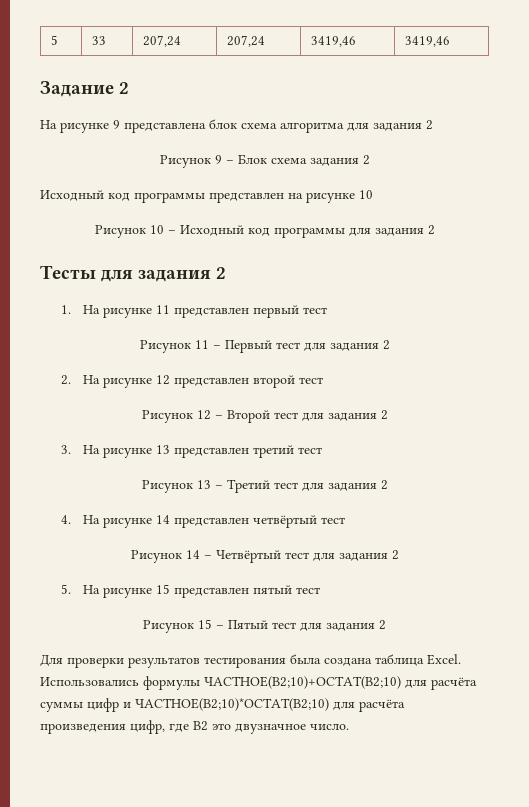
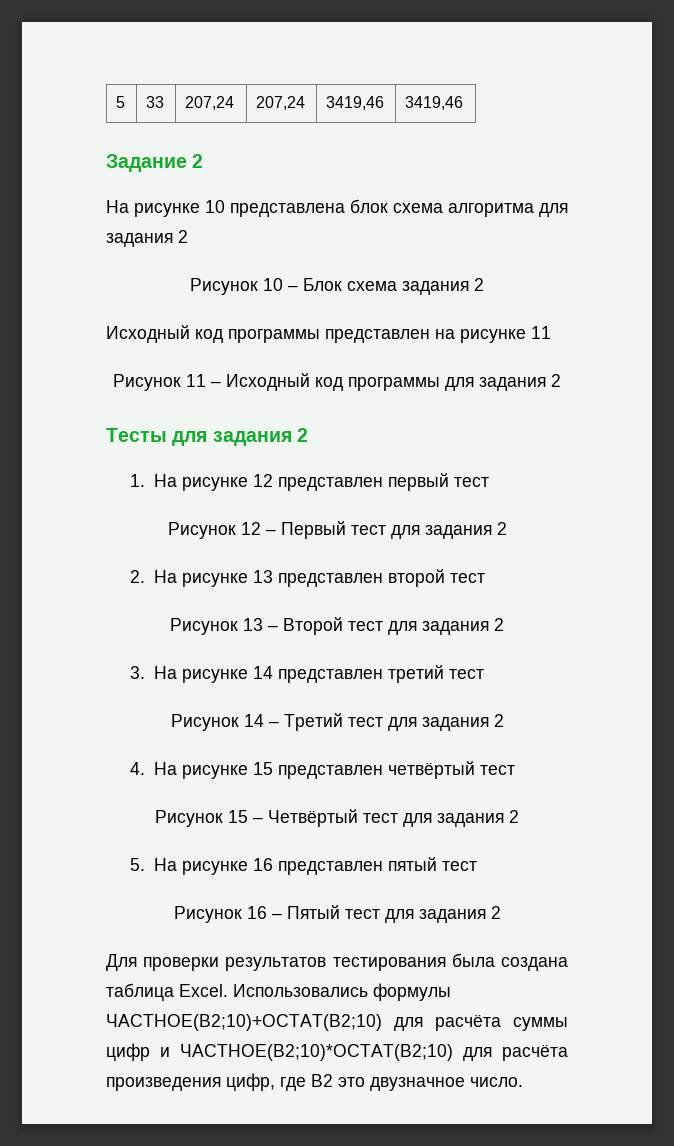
- На рисунке 9 представлена блок схема алгоритма для задания 2
+ На рисунке 10 представлена блок схема алгоритма для задания 2
- Рисунок 9 – Блок схема задания 2
+ Рисунок 10 – Блок схема задания 2
- Исходный код программы представлен на рисунке 10
- Рисунок 10 – Исходный код программы для задания 2
+ Исходный код программы представлен на рисунке 11
+ Рисунок 11 – Исходный код программы для задания 2
- 1. На рисунке 11 представлен первый тест
+ 1. На рисунке 12 представлен первый тест
- Рисунок 11 – Первый тест для задания 2
+ Рисунок 12 – Первый тест для задания 2
- 2. На рисунке 12 представлен второй тест
+ 2. На рисунке 13 представлен второй тест
- Рисунок 12 – Второй тест для задания 2
+ Рисунок 13 – Второй тест для задания 2
- 3. На рисунке 13 представлен третий тест
+ 3. На рисунке 14 представлен третий тест
- Рисунок 13 – Третий тест для задания 2
+ Рисунок 14 – Третий тест для задания 2
- 4. На рисунке 14 представлен четвёртый тест
+ 4. На рисунке 15 представлен четвёртый тест
- Рисунок 14 – Четвёртый тест для задания 2
+ Рисунок 15 – Четвёртый тест для задания 2
- 5. На рисунке 15 представлен пятый тест
+ 5. На рисунке 16 представлен пятый тест
- Рисунок 15 – Пятый тест для задания 2
+ Рисунок 16 – Пятый тест для задания 2

